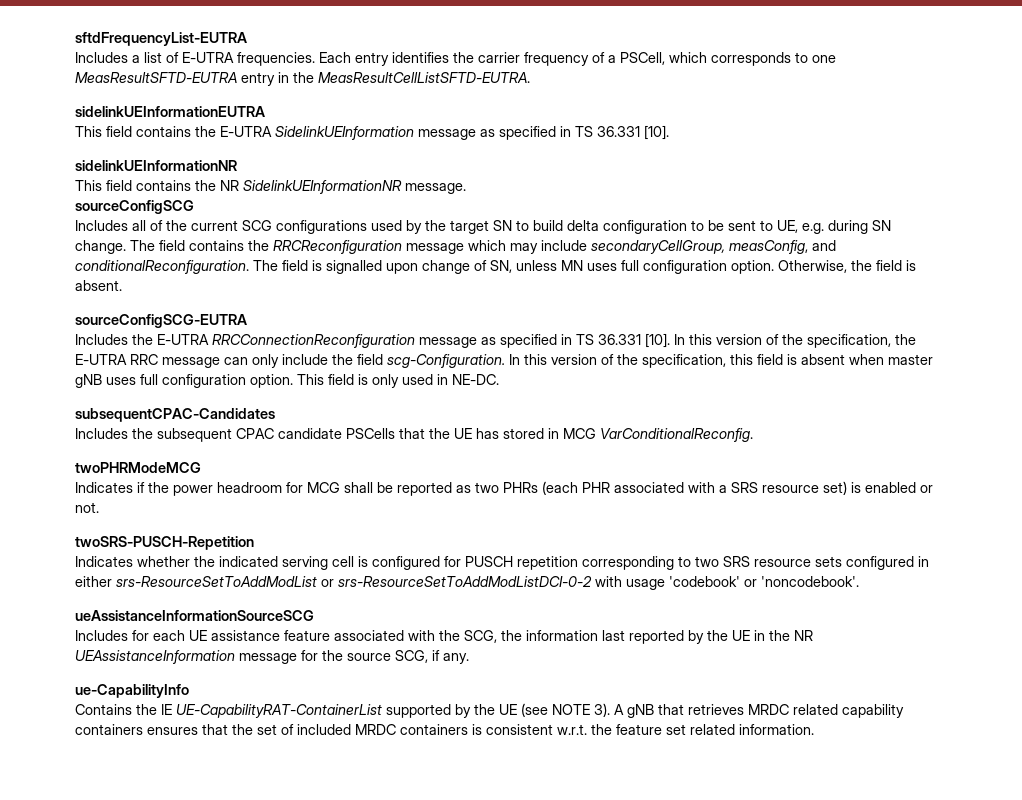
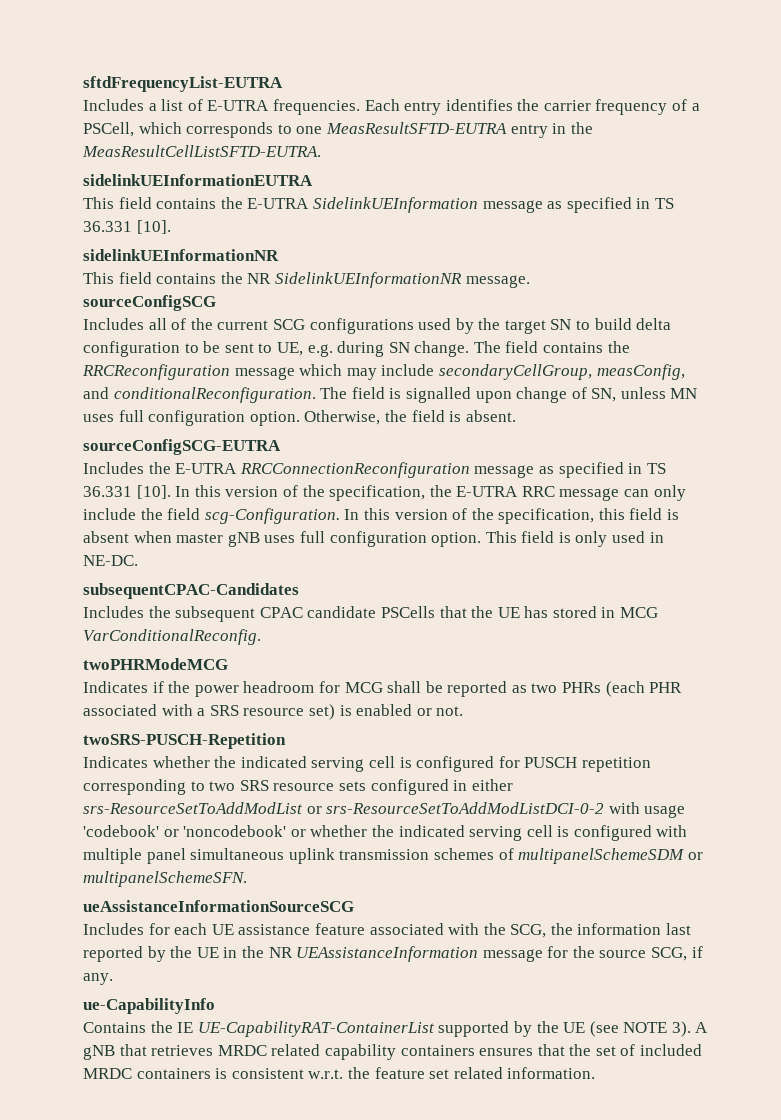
- Indicates whether the indicated serving cell is configured for PUSCH repetition corresponding to two SRS resource sets configured in either srs-ResourceSetToAddModList or srs-ResourceSetToAddModListDCI-0-2 with usage 'codebook' or 'noncodebook'.
+ Indicates whether the indicated serving cell is configured for PUSCH repetition corresponding to two SRS resource sets configured in either srs-ResourceSetToAddModList or srs-ResourceSetToAddModListDCI-0-2 with usage 'codebook' or 'noncodebook' or whether the indicated serving cell is configured with multiple panel simultaneous uplink transmission schemes of multipanelSchemeSDM or multipanelSchemeSFN.

